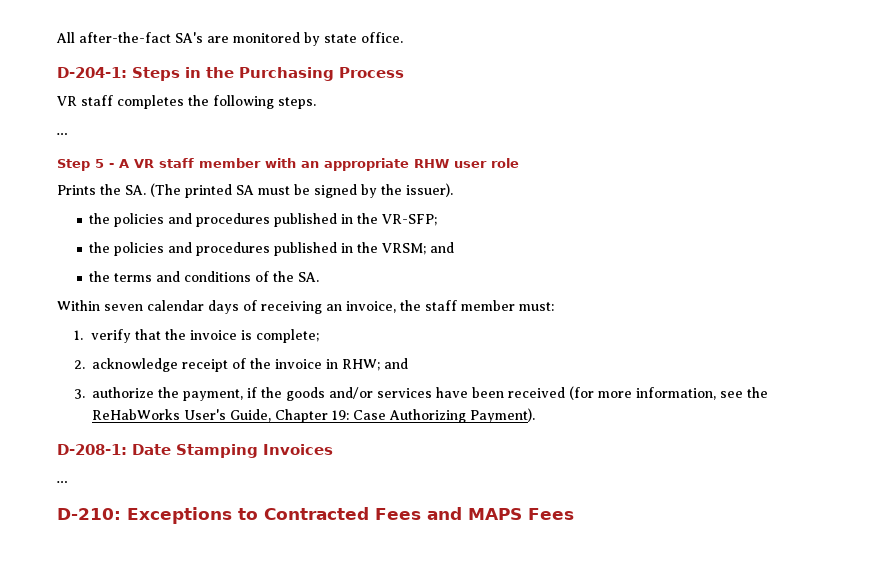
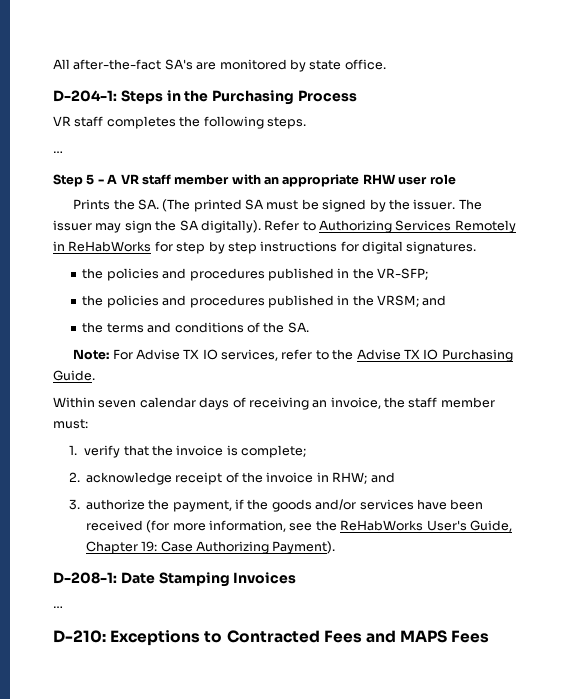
- Prints the SA. (The printed SA must be signed by the issuer).
+ Prints the SA. (The printed SA must be signed by the issuer. The issuer may sign the SA digitally). Refer to Authorizing Services Remotely in ReHabWorks for step by step instructions for digital signatures.
+ Note: For Advise TX IO services, refer to the Advise TX IO Purchasing Guide.

